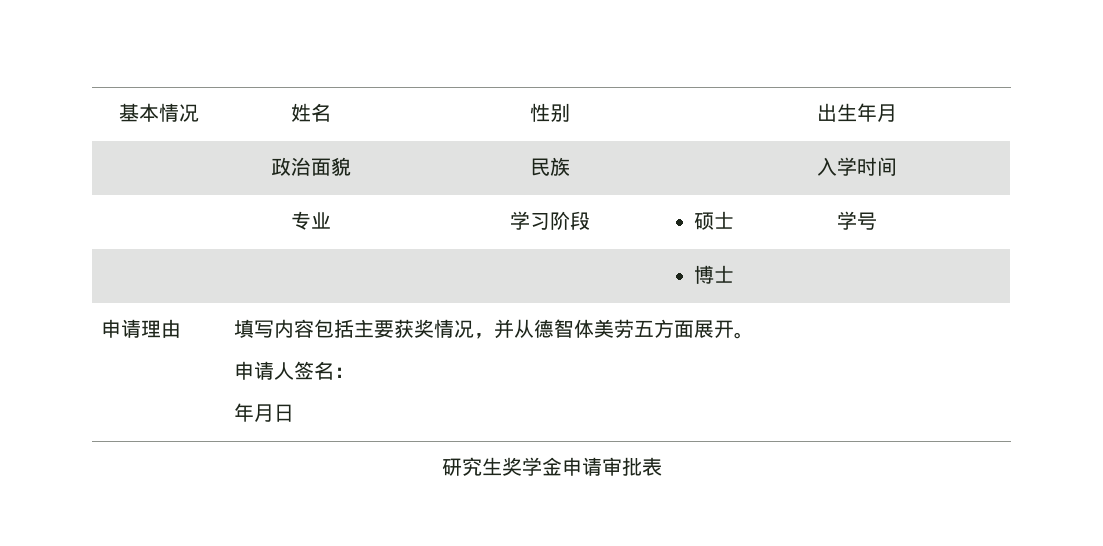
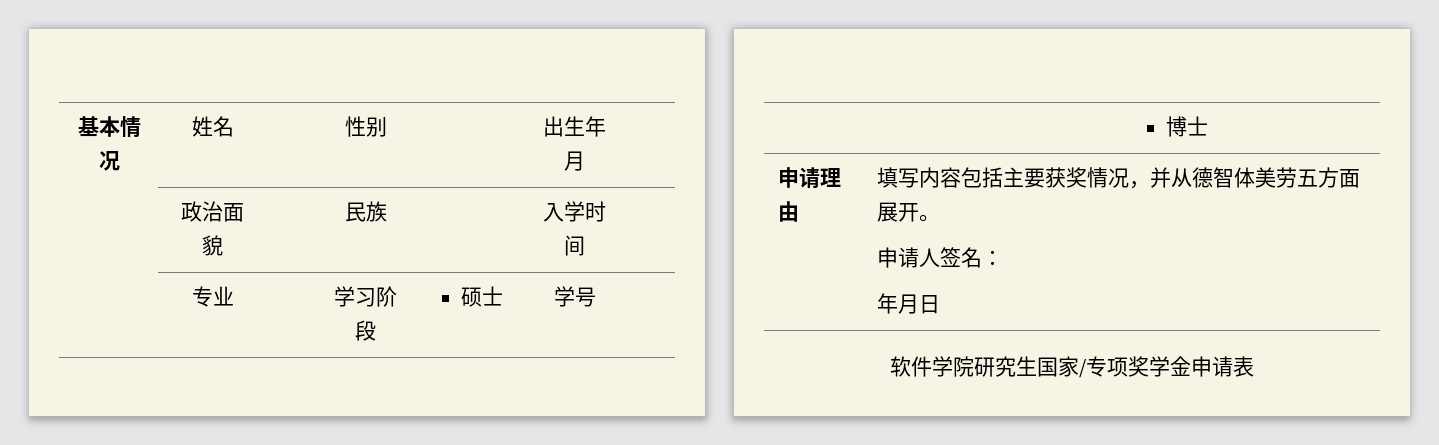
- 研究生奖学金申请审批表
+ 软件学院研究生国家/专项奖学金申请表

